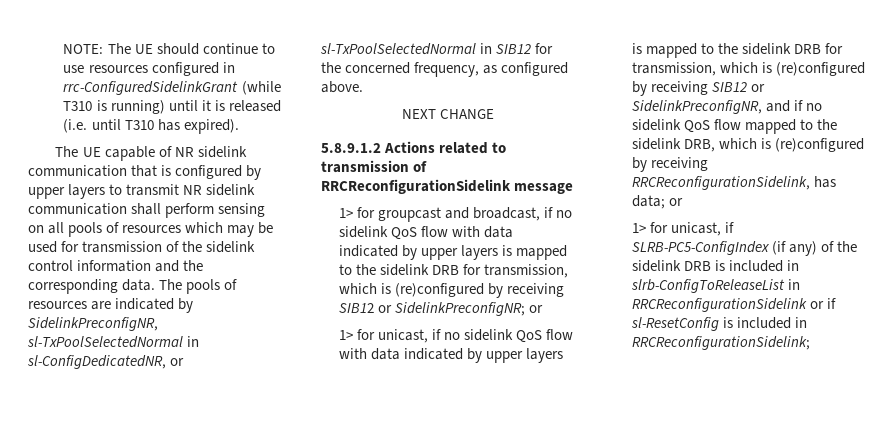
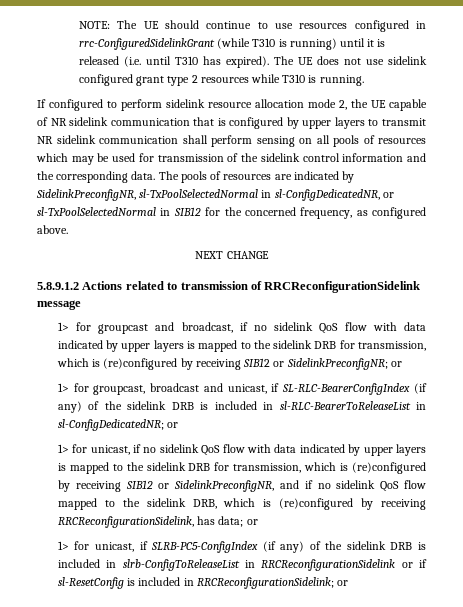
- The UE should continue to use resources configured in rrc-ConfiguredSidelinkGrant (while T310 is running) until it is released (i.e. until T310 has expired).
- The UE capable of NR sidelink communication that is configured by upper layers to transmit NR sidelink communication shall perform sensing on all pools of resources which may be used for transmission of the sidelink control information and the corresponding data.
+ The UE should continue to use resources configured in rrc-ConfiguredSidelinkGrant (while T310 is running) until it is released (i.e. until T310 has expired). The UE does not use sidelink configured grant type 2 resources while T310 is running.
+ If configured to perform sidelink resource allocation mode 2, the UE capable of NR sidelink communication that is configured by upper layers to transmit NR sidelink communication shall perform sensing on all pools of resources which may be used for transmission of the sidelink control information and the corresponding data.
+ 1> for groupcast, broadcast and unicast, if SL-RLC-BearerConfigIndex (if any) of the sidelink DRB is included in sl-RLC-BearerToReleaseList in sl-ConfigDedicatedNR; or
- 1> for unicast, if SLRB-PC5-ConfigIndex (if any) of the sidelink DRB is included in slrb-ConfigToReleaseList in RRCReconfigurationSidelink or if sl-ResetConfig is included in RRCReconfigurationSidelink;
+ 1> for unicast, if SLRB-PC5-ConfigIndex (if any) of the sidelink DRB is included in slrb-ConfigToReleaseList in RRCReconfigurationSidelink or if sl-ResetConfig is included in RRCReconfigurationSidelink; or

